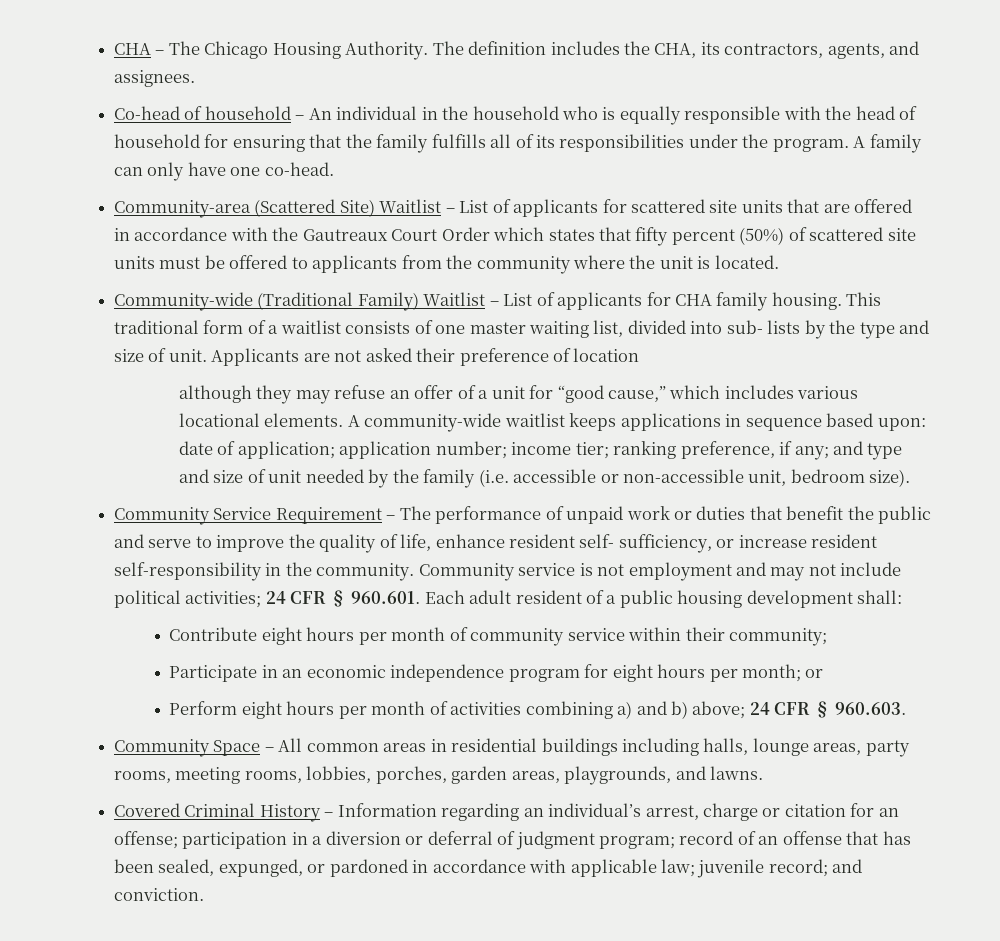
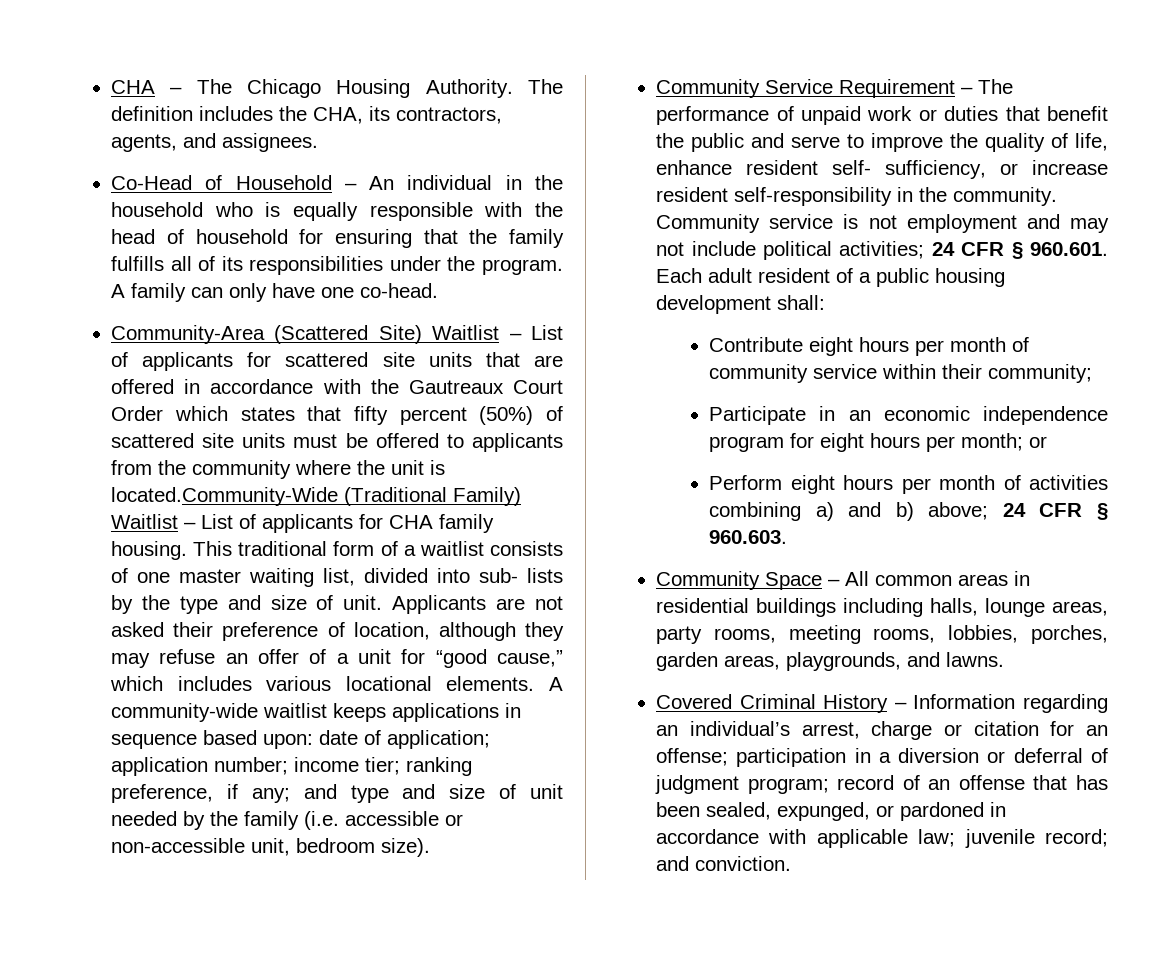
- Co-head of household – An individual in the household who is equally responsible with the head of household for ensuring that the family fulfills all of its responsibilities under the program.
+ Co-Head of Household – An individual in the household who is equally responsible with the head of household for ensuring that the family fulfills all of its responsibilities under the program.
- Community-area (Scattered Site) Waitlist – List of applicants for scattered site units that are offered in accordance with the Gautreaux Court Order which states that fifty percent (50%) of scattered site units must be offered to applicants from the community where the unit is located.
- Community-wide (Traditional Family) Waitlist – List of applicants for CHA family housing.
+ Community-Area (Scattered Site) Waitlist – List of applicants for scattered site units that are offered in accordance with the Gautreaux Court Order which states that fifty percent (50%) of scattered site units must be offered to applicants from the community where the unit is located.Community-Wide (Traditional Family) Waitlist – List of applicants for CHA family housing.
- Applicants are not asked their preference of location
- although they may refuse an offer of a unit for “good cause,” which includes various locational elements.
+ Applicants are not asked their preference of location, although they may refuse an offer of a unit for “good cause,” which includes various locational elements.

